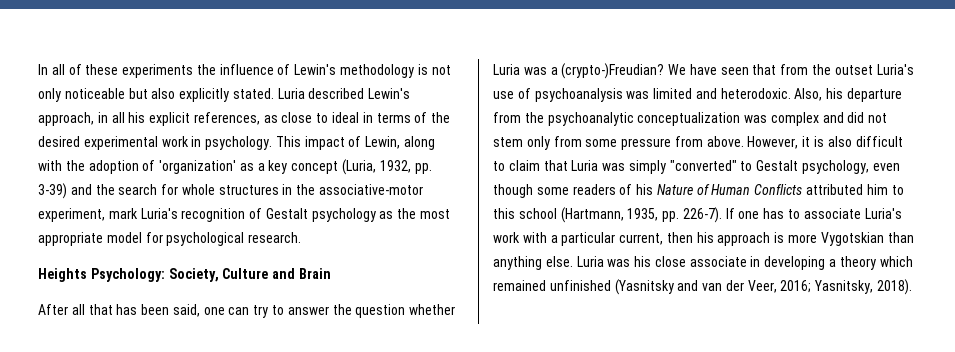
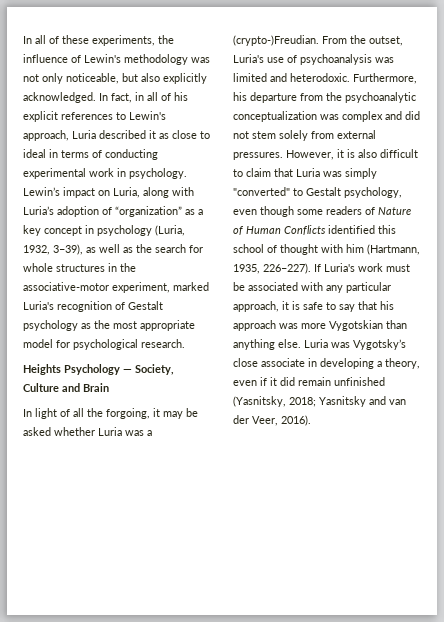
- In all of these experiments the influence of Lewin's methodology is not only noticeable but also explicitly stated. Luria described Lewin's approach, in all his explicit references, as close to ideal in terms of the desired experimental work in psychology.
+ In all of these experiments, the influence of Lewin's methodology was not only noticeable, but also explicitly acknowledged. In fact, in all of his explicit references to Lewin's approach, Luria described it as close to ideal in terms of conducting experimental work in psychology.
- This impact of Lewin, along with the adoption of 'organization' as a key concept (Luria, 1932, pp. 3-39) and the search for whole structures in the associative-motor experiment, mark Luria's recognition of Gestalt psychology as the most appropriate model for psychological research.
+ Lewin’s impact on Luria, along with Luria’s adoption of “organization” as a key concept in psychology (Luria, 1932, 3–39), as well as the search for whole structures in the associative-motor experiment, marked Luria's recognition of Gestalt psychology as the most appropriate model for psychological research.
- Heights Psychology: Society, Culture and Brain
+ Heights Psychology — Society, Culture and Brain
- After all that has been said, one can try to answer the question whether Luria was a (crypto-)Freudian? We have seen that from the outset Luria's use of psychoanalysis was limited and heterodoxic.
+ In light of all the forgoing, it may be asked whether Luria was a (crypto-)Freudian. From the outset, Luria's use of psychoanalysis was limited and heterodoxic.
- Also, his departure from the psychoanalytic conceptualization was complex and did not stem only from some pressure from above.
+ Furthermore, his departure from the psychoanalytic conceptualization was complex and did not stem solely from external pressures.
- However, it is also difficult to claim that Luria was simply "converted" to Gestalt psychology, even though some readers of his Nature of Human Conflicts attributed him to this school (Hartmann, 1935, pp. 226-7). If one has to associate Luria's work with a particular current, then his approach is more Vygotskian than anything else.
+ However, it is also difficult to claim that Luria was simply "converted" to Gestalt psychology, even though some readers of Nature of Human Conflicts identified this school of thought with him (Hartmann, 1935, 226–227). If Luria's work must be associated with any particular approach, it is safe to say that his approach was more Vygotskian than anything else.
- Luria was his close associate in developing a theory which remained unfinished (Yasnitsky and van der Veer, 2016; Yasnitsky, 2018).
+ Luria was Vygotsky’s close associate in developing a theory, even if it did remain unfinished (Yasnitsky, 2018; Yasnitsky and van der Veer, 2016).

